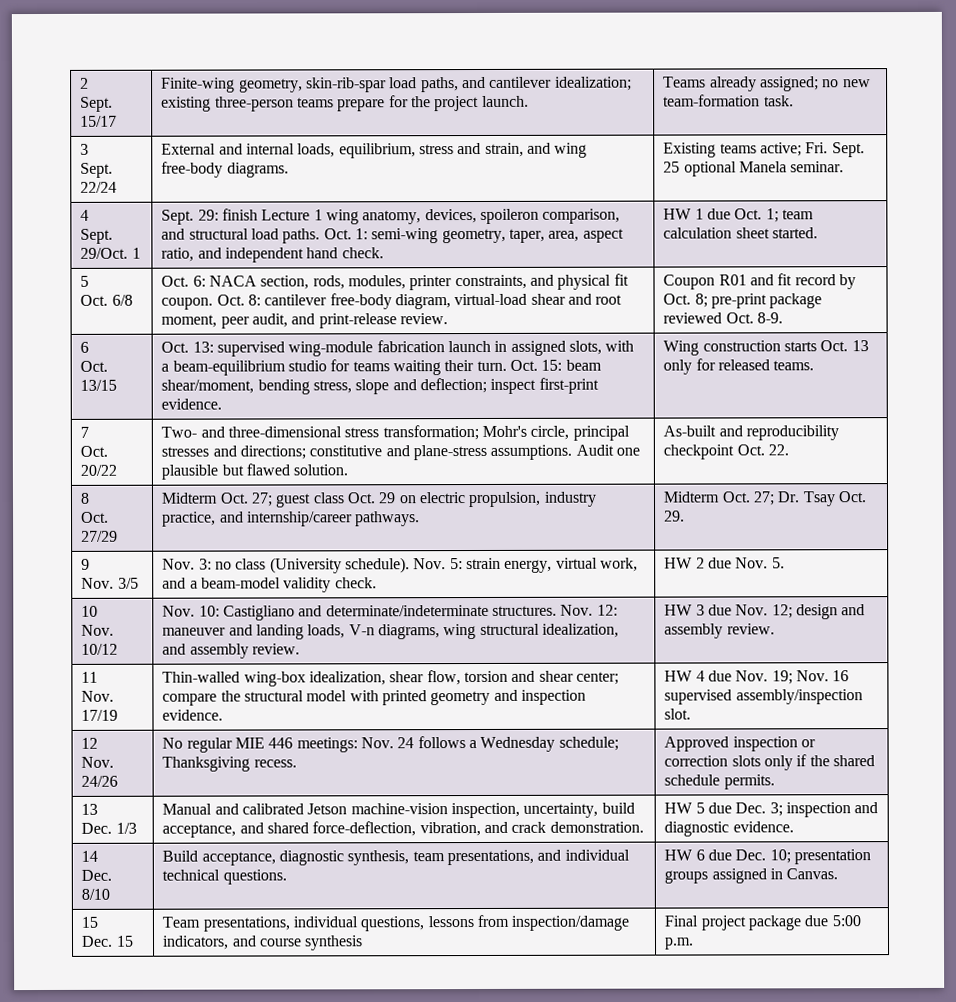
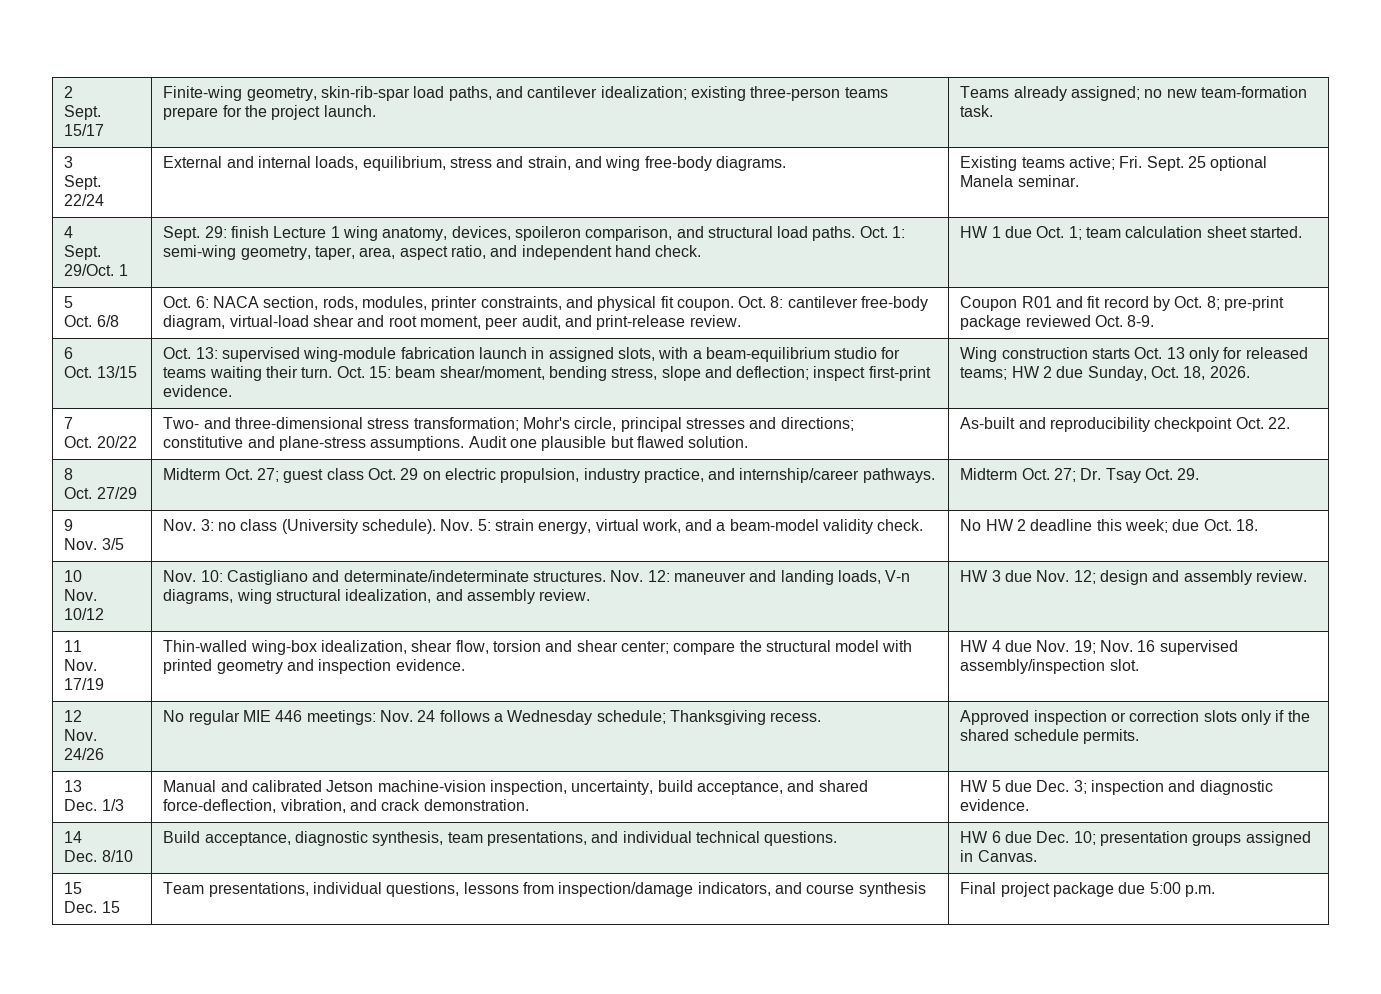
- Wing construction starts Oct. 13 only for released teams.
+ Wing construction starts Oct. 13 only for released teams; HW 2 due Sunday, Oct. 18, 2026.
  9
- Nov. 3/5 | Nov. 3: no class (University schedule). Nov. 5: strain energy, virtual work, and a beam-model validity check. | HW 2 due Nov. 5.
+ Nov. 3/5 | Nov. 3: no class (University schedule). Nov. 5: strain energy, virtual work, and a beam-model validity check. | No HW 2 deadline this week; due Oct. 18.

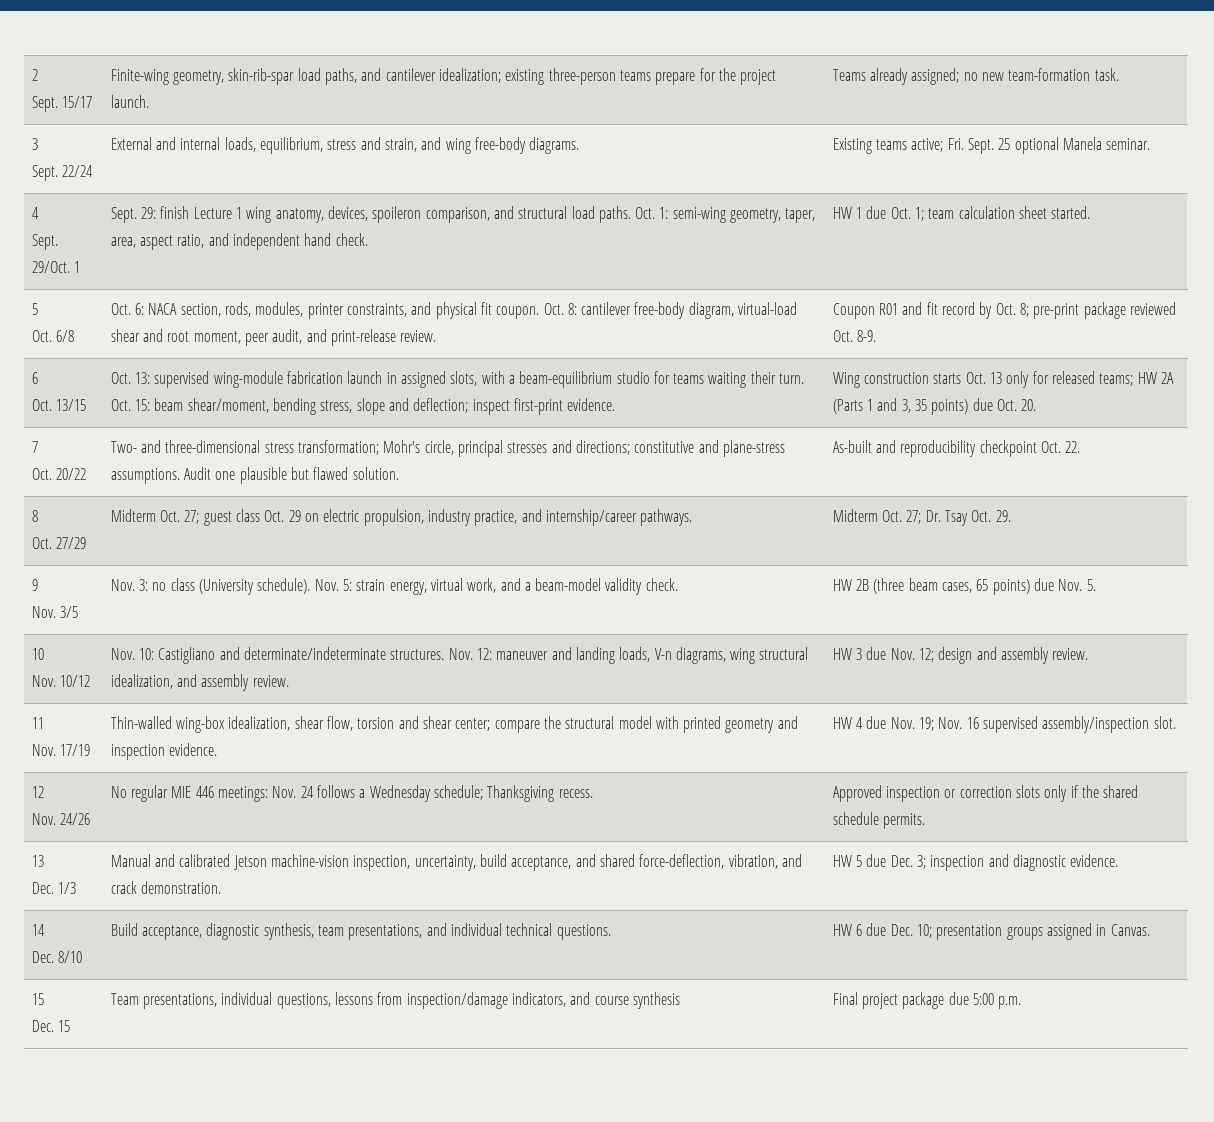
- Wing construction starts Oct. 13 only for released teams; HW 2 due Sunday, Oct. 18, 2026.
+ Wing construction starts Oct. 13 only for released teams; HW 2A (Parts 1 and 3, 35 points) due Oct. 20.
  9
- Nov. 3/5 | Nov. 3: no class (University schedule). Nov. 5: strain energy, virtual work, and a beam-model validity check. | No HW 2 deadline this week; due Oct. 18.
+ Nov. 3/5 | Nov. 3: no class (University schedule). Nov. 5: strain energy, virtual work, and a beam-model validity check. | HW 2B (three beam cases, 65 points) due Nov. 5.

